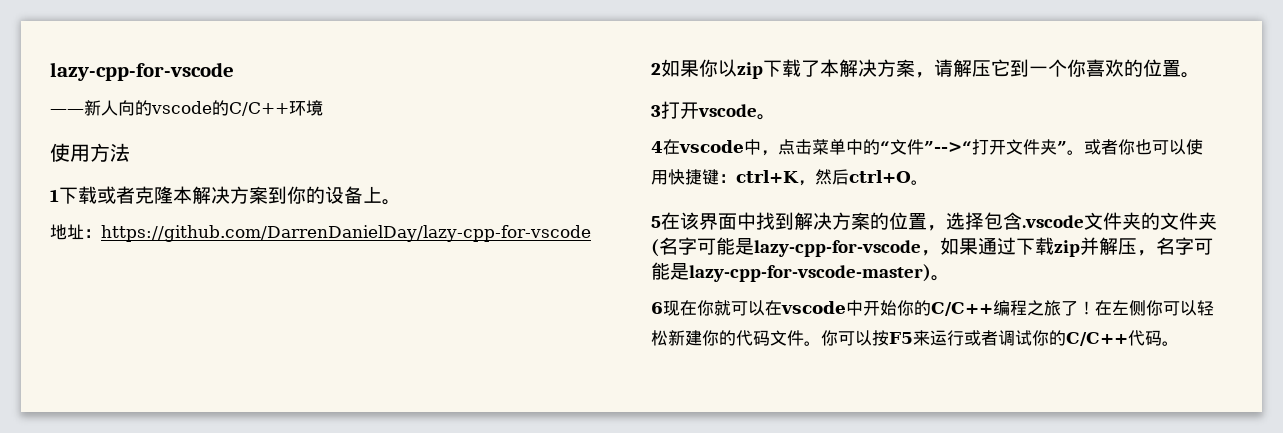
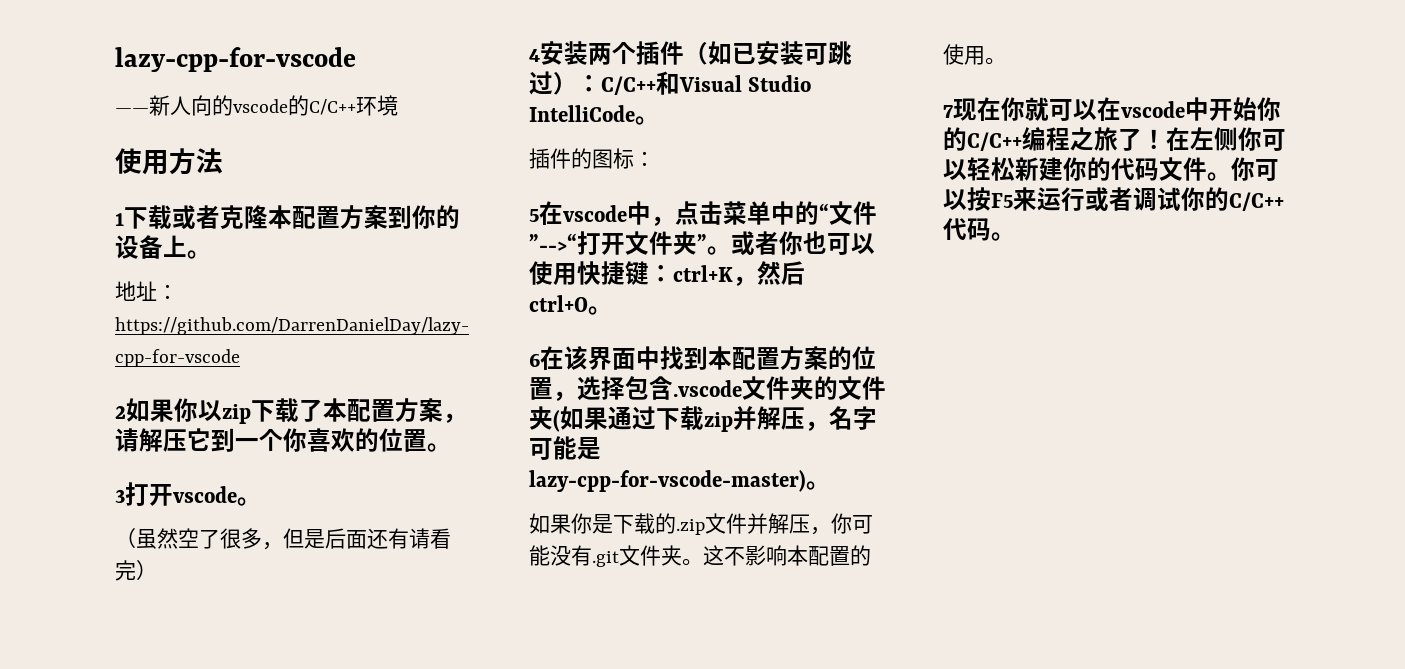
- 1下载或者克隆本解决方案到你的设备上。
+ 1下载或者克隆本配置方案到你的设备上。
- 2如果你以zip下载了本解决方案，请解压它到一个你喜欢的位置。
+ 2如果你以zip下载了本配置方案，请解压它到一个你喜欢的位置。
- 4在vscode中，点击菜单中的“文件”-->“打开文件夹”。
+ （虽然空了很多，但是后面还有请看完）
+ 4安装两个插件（如已安装可跳过）：C/C++和Visual Studio IntelliCode。
+ 插件的图标：
+ 5在vscode中，点击菜单中的“文件”-->“打开文件夹”。
- 5在该界面中找到解决方案的位置，选择包含.vscode文件夹的文件夹(名字可能是lazy-cpp-for-vscode，如果通过下载zip并解压，名字可能是lazy-cpp-for-vscode-master)。
+ 6在该界面中找到本配置方案的位置，选择包含.vscode文件夹的文件夹(如果通过下载zip并解压，名字可能是lazy-cpp-for-vscode-master)。
- 6现在你就可以在vscode中开始你的C/C++编程之旅了！
+ 如果你是下载的.zip文件并解压，你可能没有.git文件夹。这不影响本配置的使用。
+ 7现在你就可以在vscode中开始你的C/C++编程之旅了！

